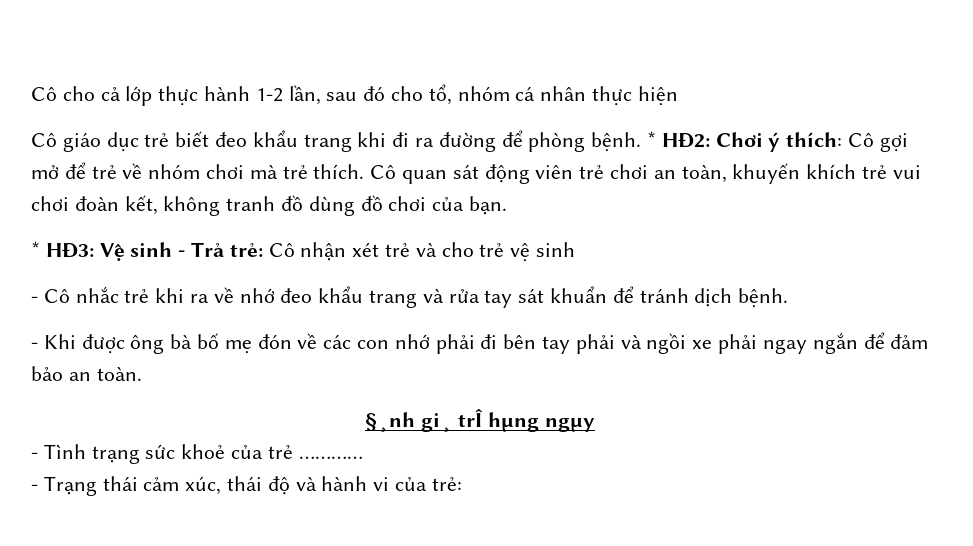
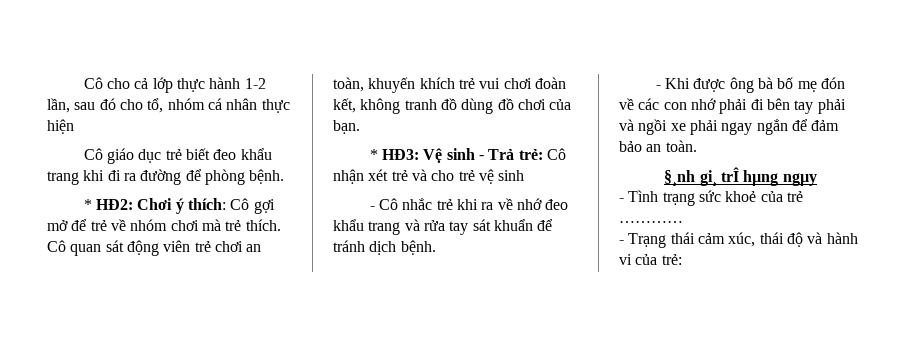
- Cô giáo dục trẻ biết đeo khẩu trang khi đi ra đường để phòng bệnh. * HĐ2: Chơi ý thích: Cô gợi mở để trẻ về nhóm chơi mà trẻ thích.
+ Cô giáo dục trẻ biết đeo khẩu trang khi đi ra đường để phòng bệnh.
+ * HĐ2: Chơi ý thích: Cô gợi mở để trẻ về nhóm chơi mà trẻ thích.

